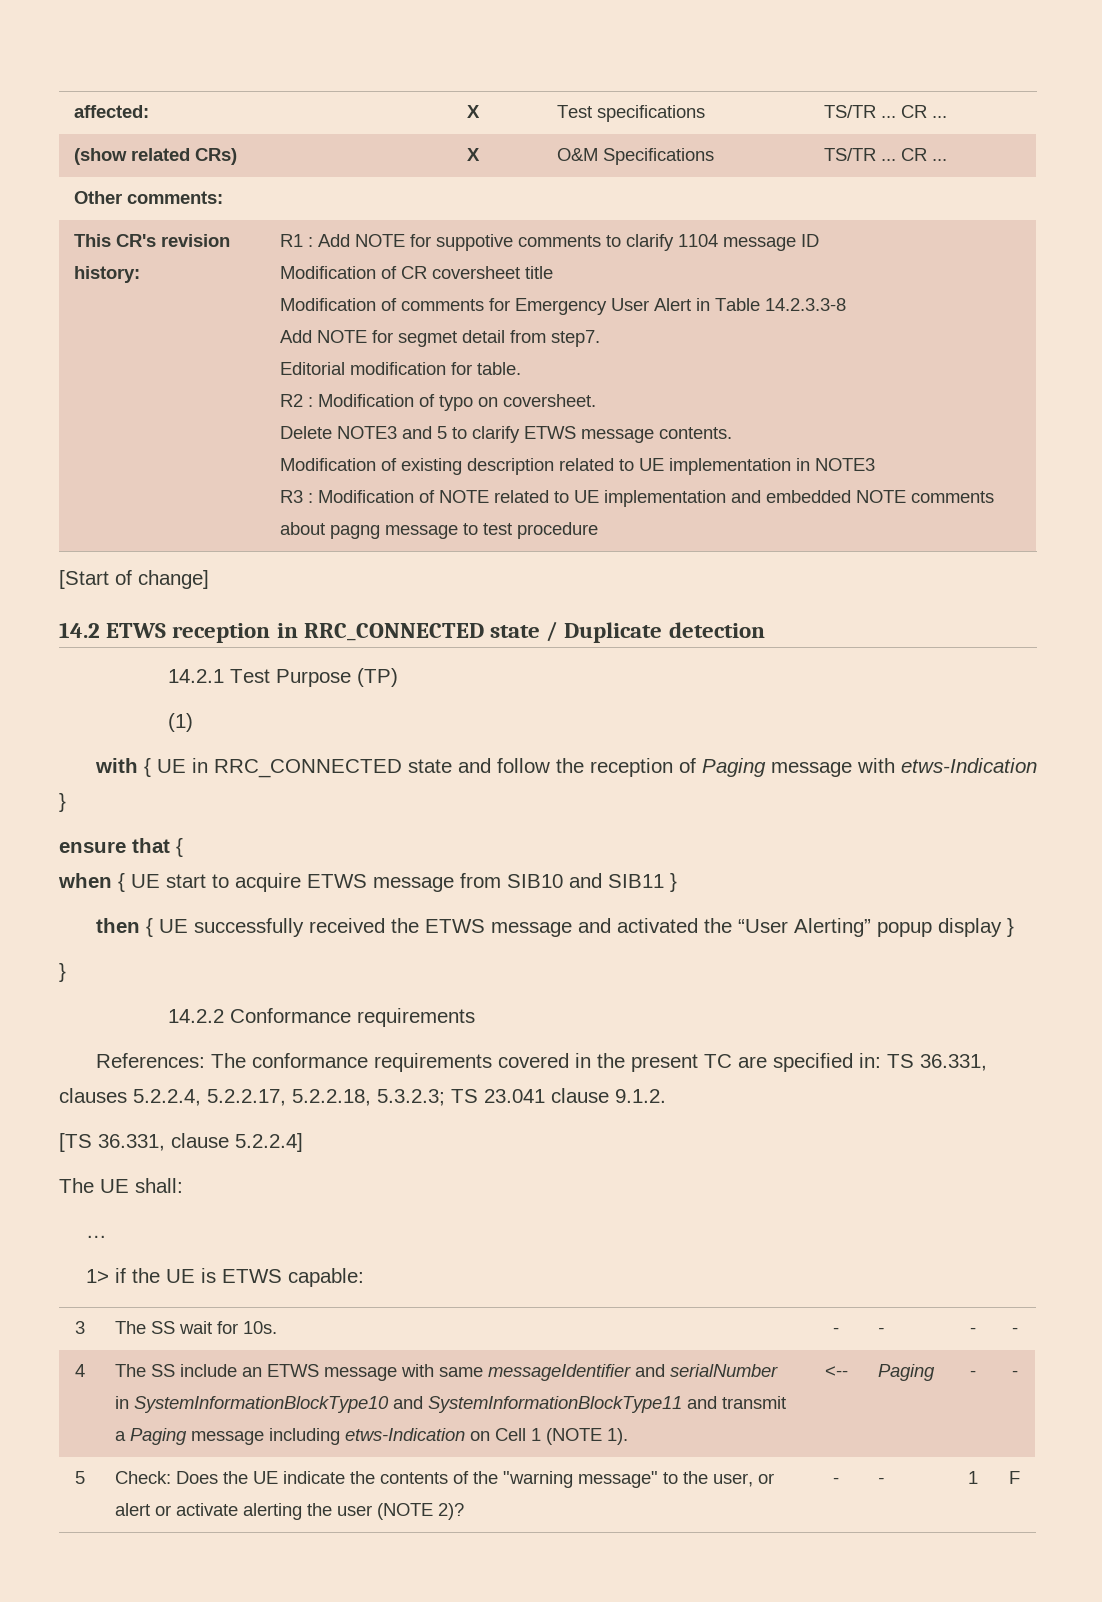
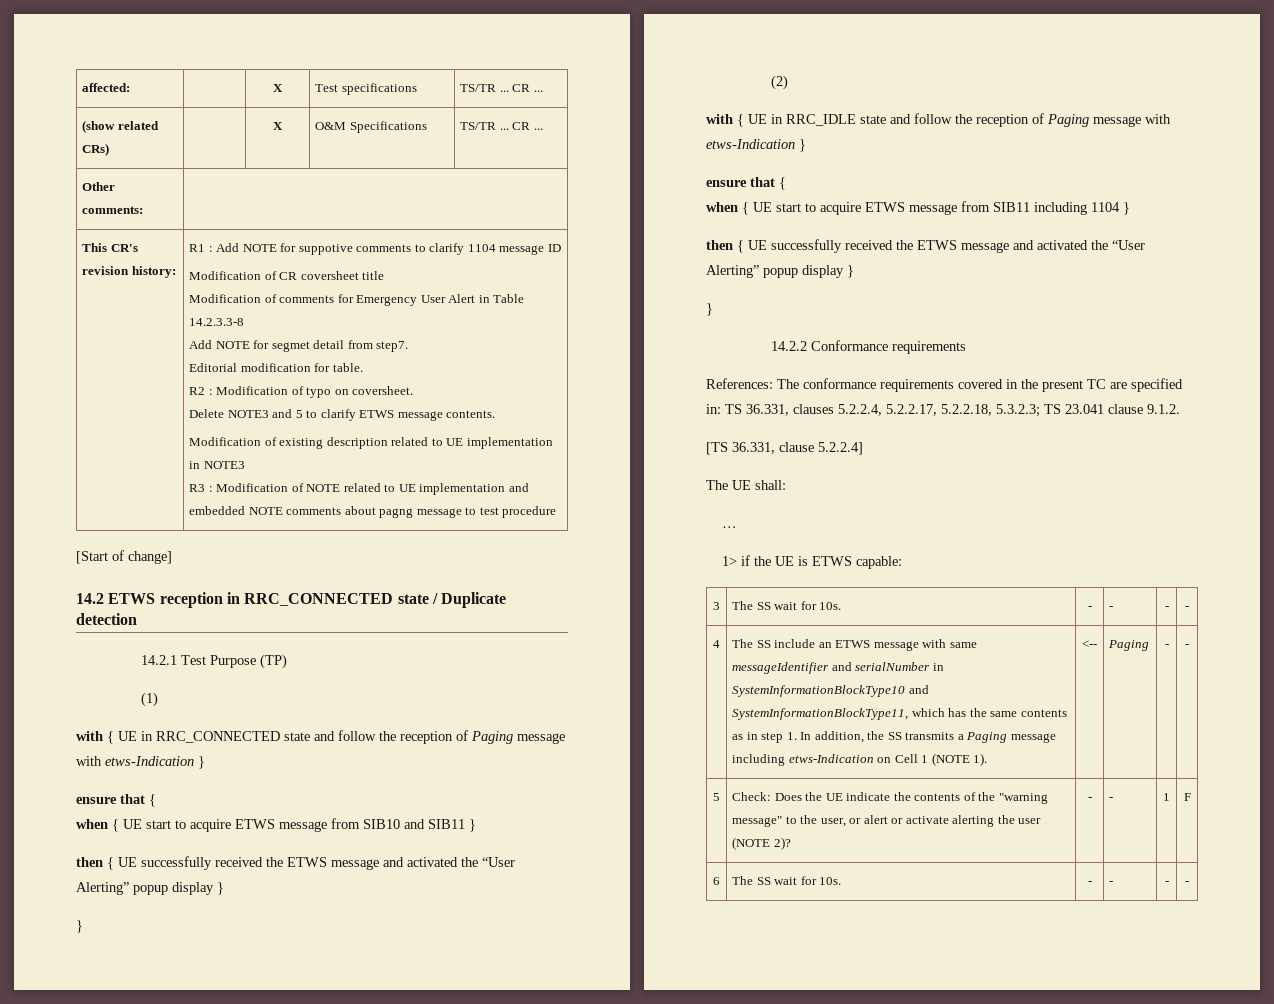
+ (2)
+ with { UE in RRC_IDLE state and follow the reception of Paging message with etws-Indication }
+ ensure that {
+ when { UE start to acquire ETWS message from SIB11 including 1104 }
+ then { UE successfully received the ETWS message and activated the “User Alerting” popup display }
+ }
- The SS include an ETWS message with same messageIdentifier and serialNumber in SystemInformationBlockType10 and SystemInformationBlockType11 and transmit a Paging message including etws-Indication on Cell 1 (NOTE 1).
+ The SS include an ETWS message with same messageIdentifier and serialNumber in SystemInformationBlockType10 and SystemInformationBlockType11, which has the same contents as in step 1. In addition, the SS transmits a Paging message including etws-Indication on Cell 1 (NOTE 1).
+ 6 | The SS wait for 10s. | - | - | - | -

